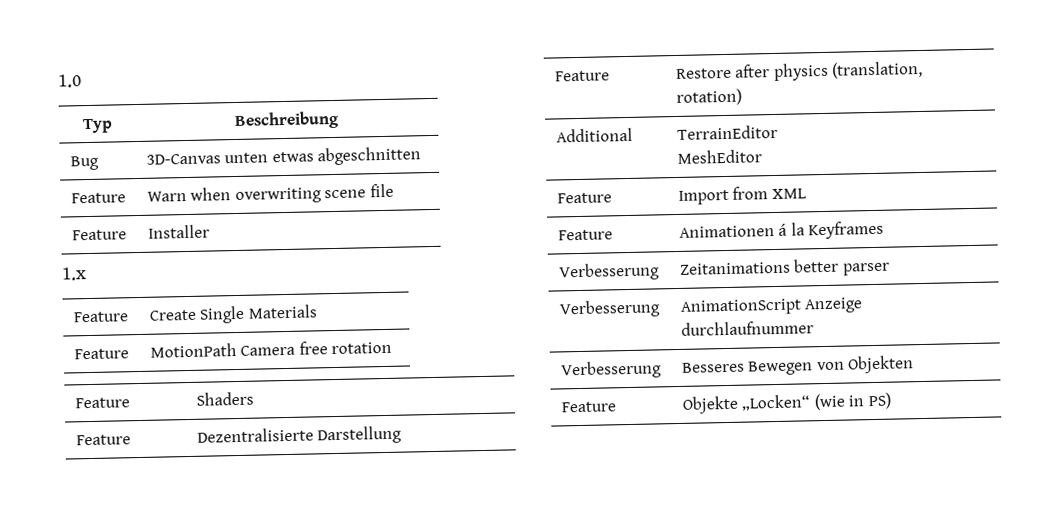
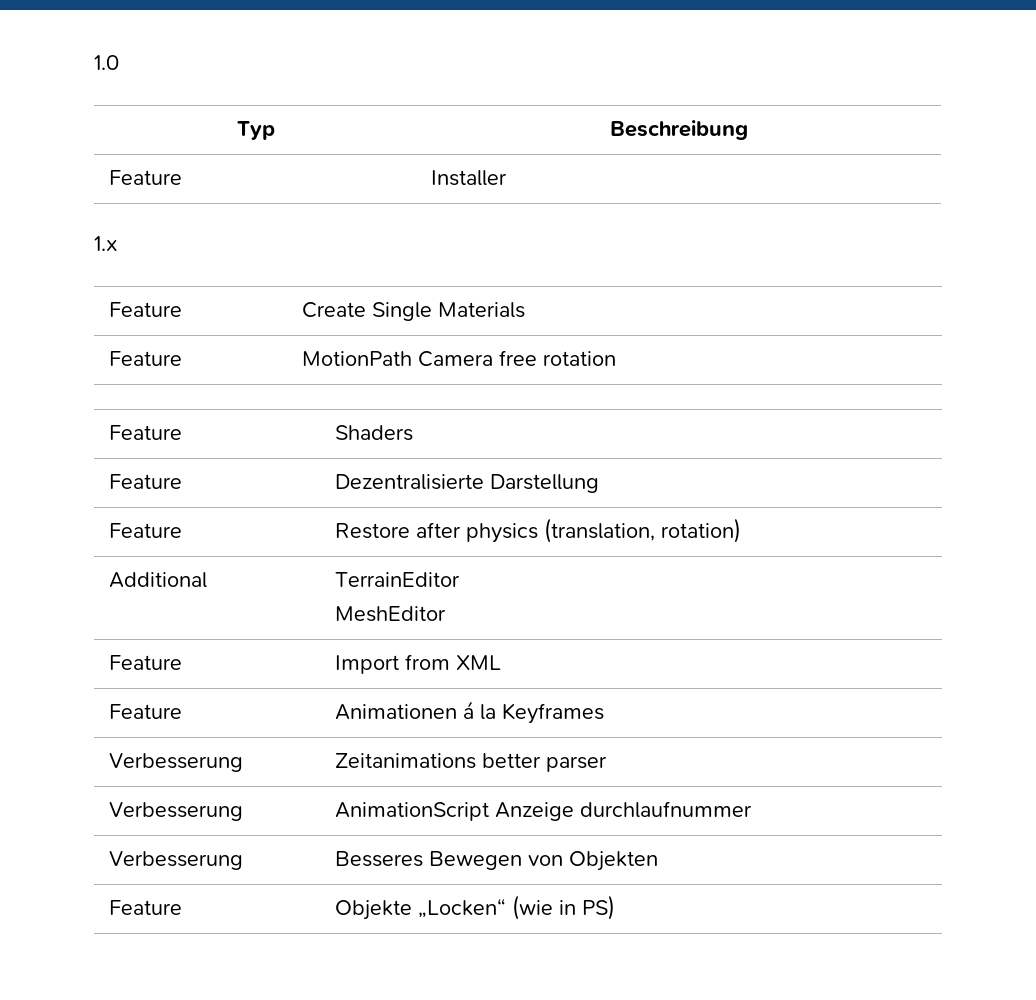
- Bug | 3D-Canvas unten etwas abgeschnitten
- Feature | Warn when overwriting scene file

